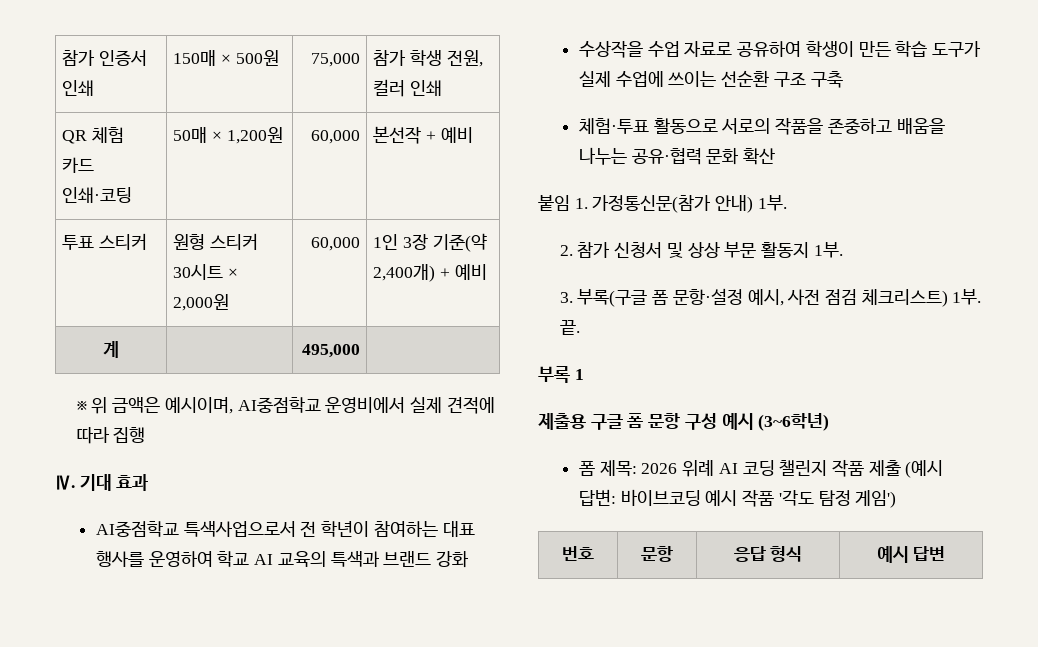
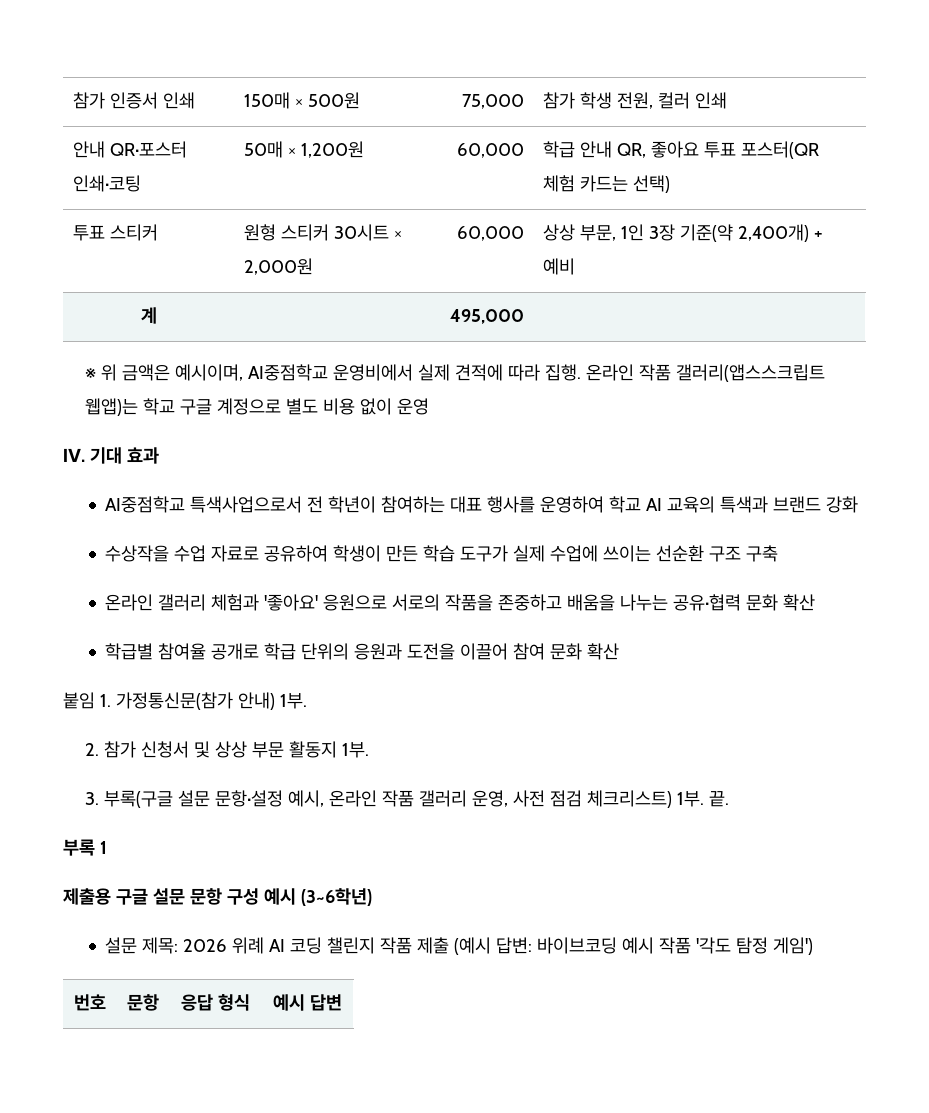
- QR 체험 카드 인쇄·코팅 | 50매 × 1,200원 | 60,000 | 본선작 + 예비
+ 안내 QR·포스터 인쇄·코팅 | 50매 × 1,200원 | 60,000 | 학급 안내 QR, 좋아요 투표 포스터(QR 체험 카드는 선택)
- 투표 스티커 | 원형 스티커 30시트 × 2,000원 | 60,000 | 1인 3장 기준(약 2,400개) + 예비
+ 투표 스티커 | 원형 스티커 30시트 × 2,000원 | 60,000 | 상상 부문, 1인 3장 기준(약 2,400개) + 예비
- ※ 위 금액은 예시이며, AI중점학교 운영비에서 실제 견적에 따라 집행
+ ※ 위 금액은 예시이며, AI중점학교 운영비에서 실제 견적에 따라 집행. 온라인 작품 갤러리(앱스스크립트 웹앱)는 학교 구글 계정으로 별도 비용 없이 운영
- 체험·투표 활동으로 서로의 작품을 존중하고 배움을 나누는 공유·협력 문화 확산
+ 온라인 갤러리 체험과 '좋아요' 응원으로 서로의 작품을 존중하고 배움을 나누는 공유·협력 문화 확산
+ 학급별 참여율 공개로 학급 단위의 응원과 도전을 이끌어 참여 문화 확산
- 3. 부록(구글 폼 문항·설정 예시, 사전 점검 체크리스트) 1부.
+ 3. 부록(구글 설문 문항·설정 예시, 온라인 작품 갤러리 운영, 사전 점검 체크리스트) 1부.
- 제출용 구글 폼 문항 구성 예시 (3~6학년)
+ 제출용 구글 설문 문항 구성 예시 (3~6학년)
- 폼 제목: 2026 위례 AI 코딩 챌린지 작품 제출 (예시 답변: 바이브코딩 예시 작품 '각도 탐정 게임')
+ 설문 제목: 2026 위례 AI 코딩 챌린지 작품 제출 (예시 답변: 바이브코딩 예시 작품 '각도 탐정 게임')

